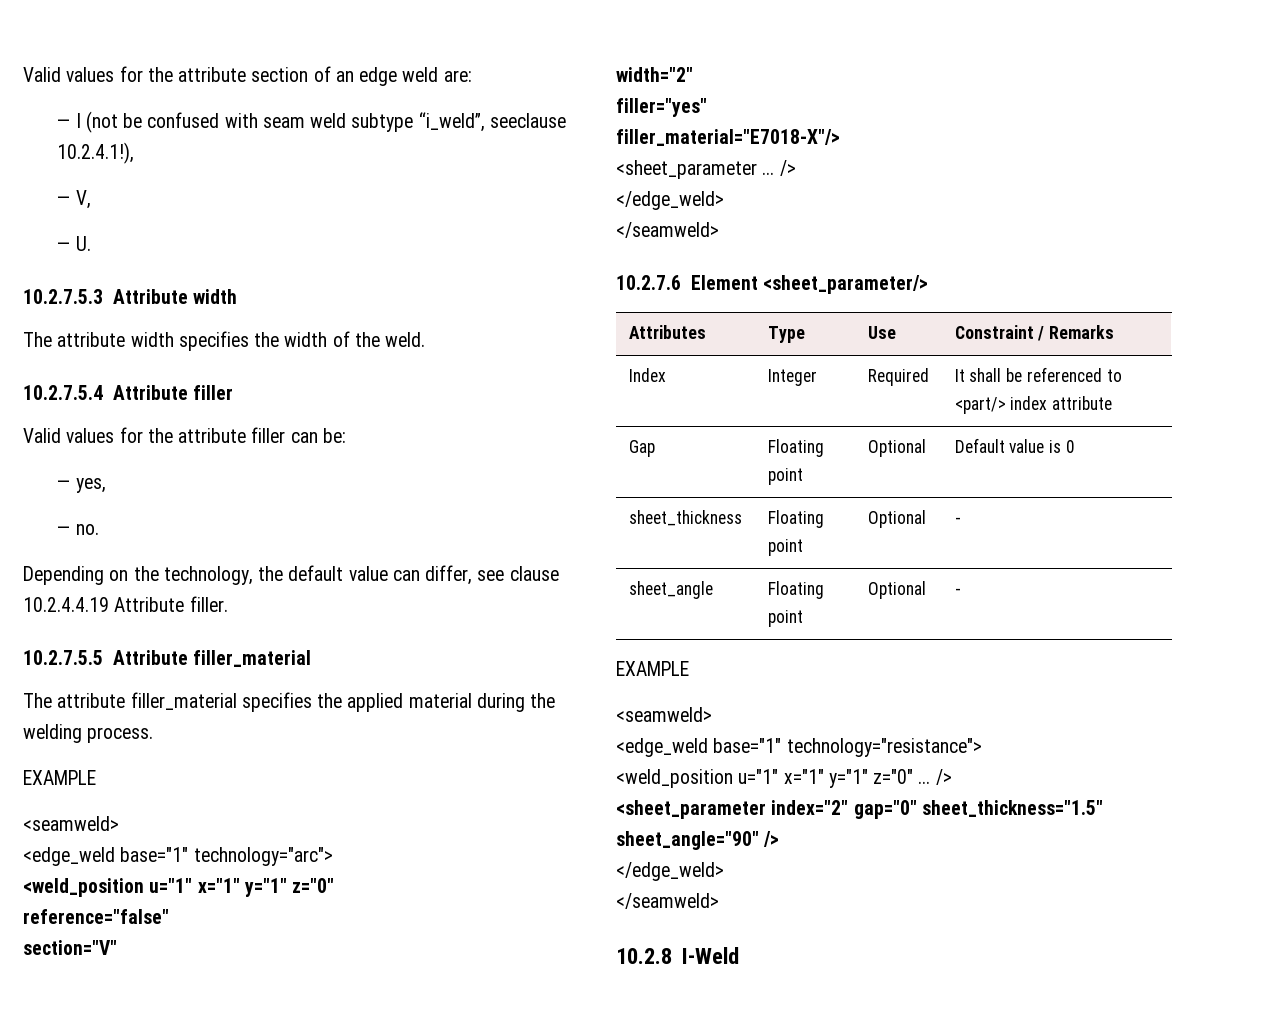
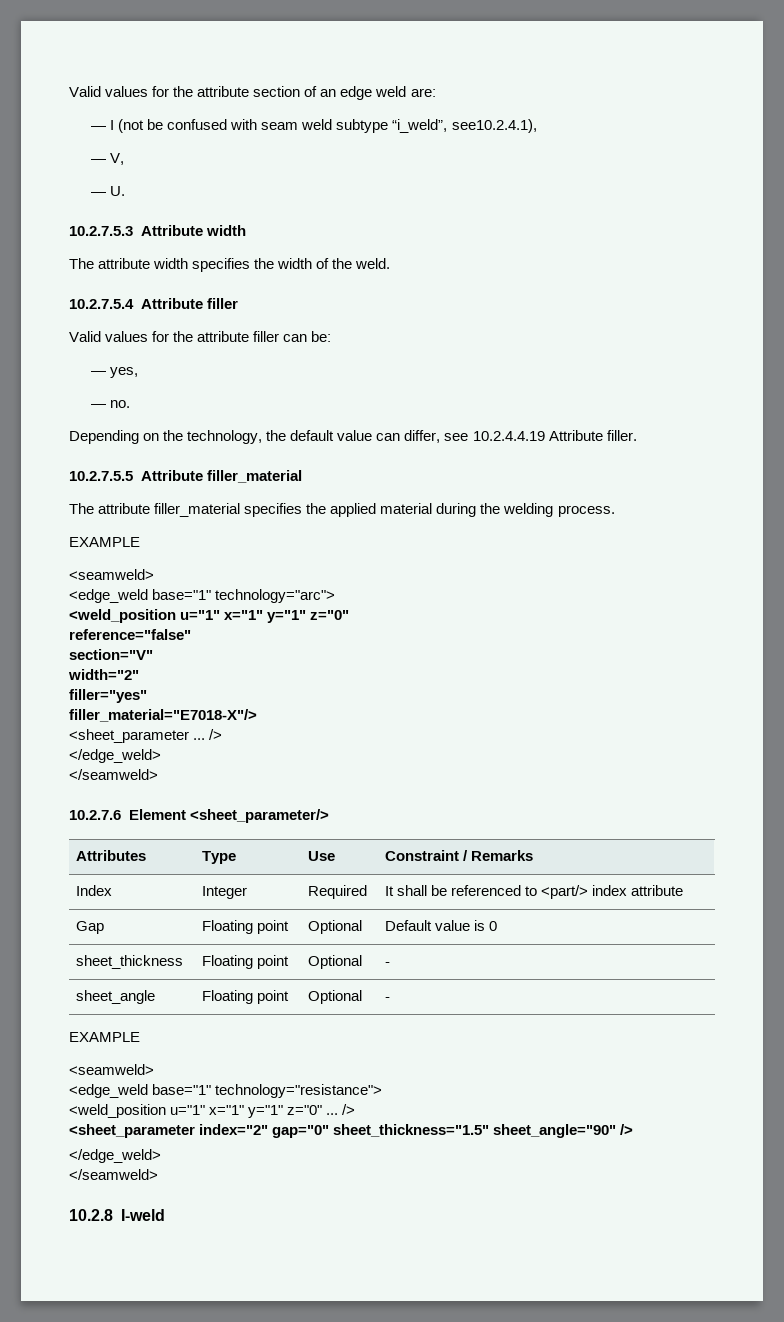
- — I (not be confused with seam weld subtype “i_weld”, seeclause 10.2.4.1!),
+ — I (not be confused with seam weld subtype “i_weld”, see10.2.4.1),
- Depending on the technology, the default value can differ, see clause 10.2.4.4.19 Attribute filler.
+ Depending on the technology, the default value can differ, see 10.2.4.4.19 Attribute filler.
- 10.2.8 I-Weld
+ 10.2.8 I-weld

